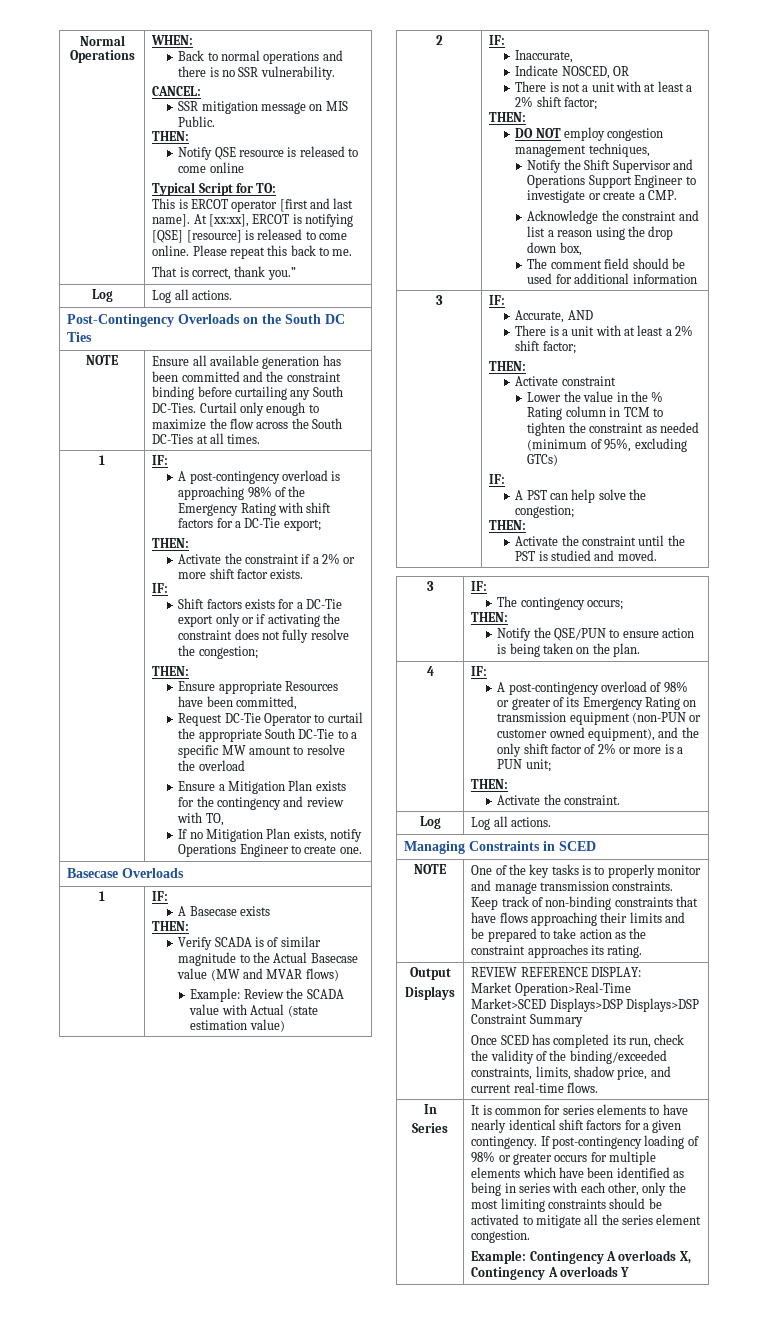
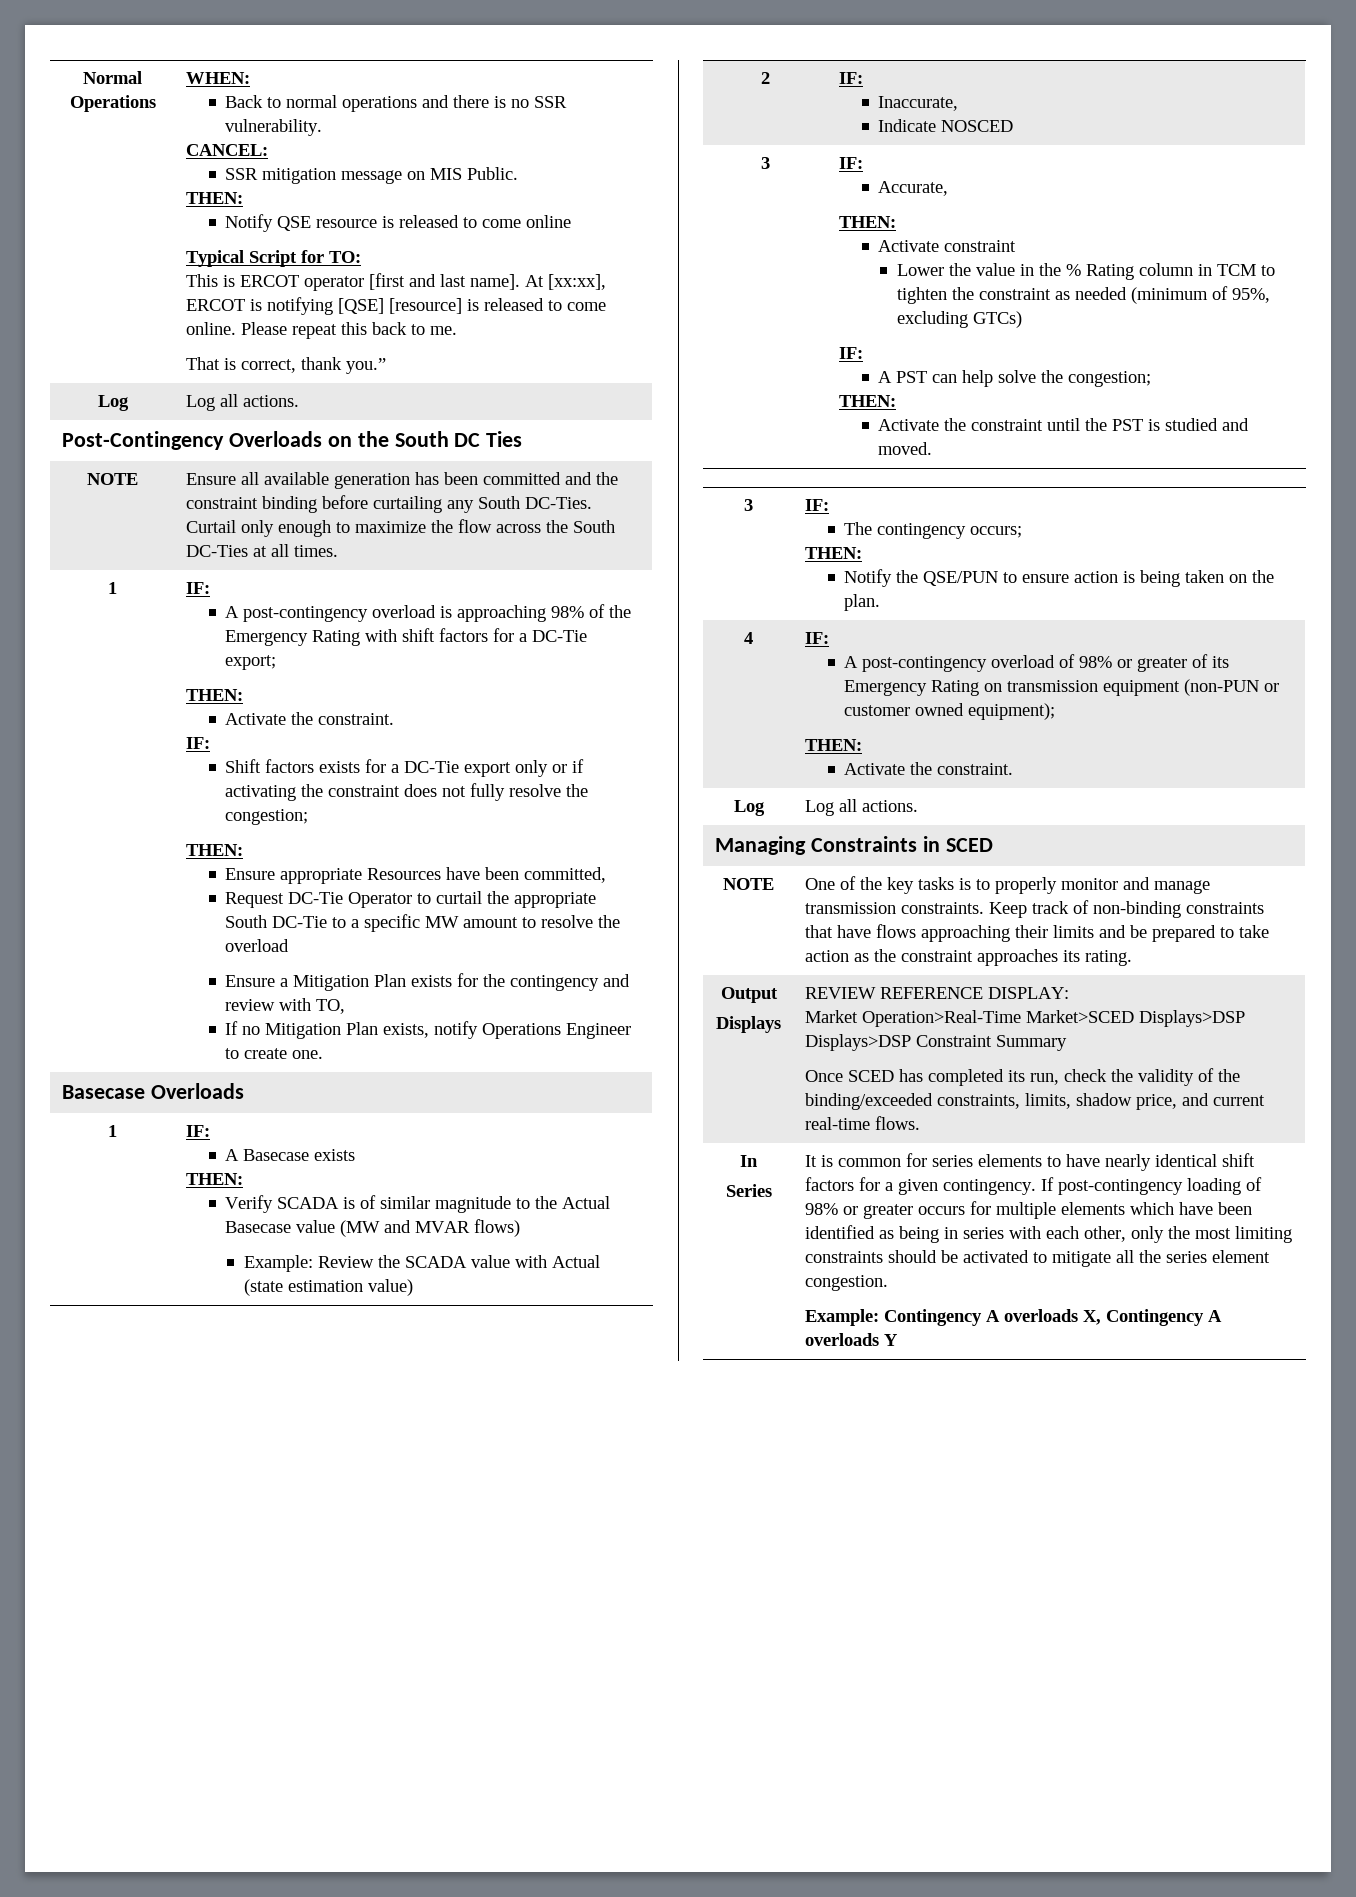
  A post-contingency overload is approaching 98% of the Emergency Rating with shift factors for a DC-Tie export;
  THEN:
- Activate the constraint if a 2% or more shift factor exists.
+ Activate the constraint.
- Indicate NOSCED, OR
- There is not a unit with at least a 2% shift factor;
- THEN:
- DO NOT employ congestion management techniques,
- Notify the Shift Supervisor and Operations Support Engineer to investigate or create a CMP.
- Acknowledge the constraint and list a reason using the drop down box,
- The comment field should be used for additional information
+ Indicate NOSCED
  3 | IF:
- Accurate, AND
- There is a unit with at least a 2% shift factor;
+ Accurate,
  4 | IF:
- A post-contingency overload of 98% or greater of its Emergency Rating on transmission equipment (non-PUN or customer owned equipment), and the only shift factor of 2% or more is a PUN unit;
+ A post-contingency overload of 98% or greater of its Emergency Rating on transmission equipment (non-PUN or customer owned equipment);

